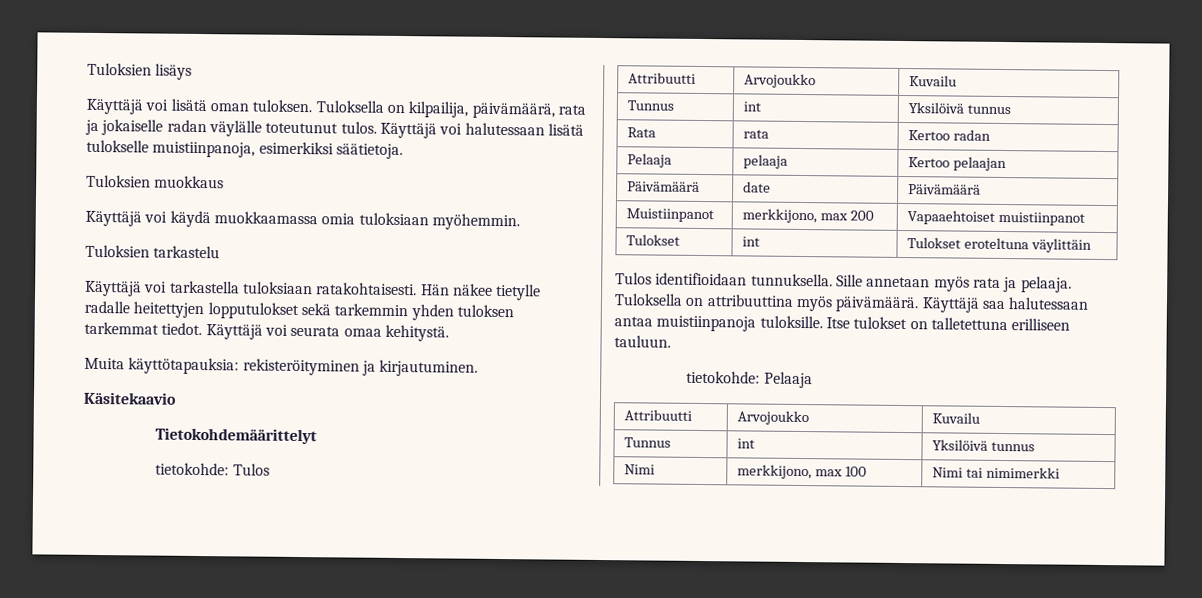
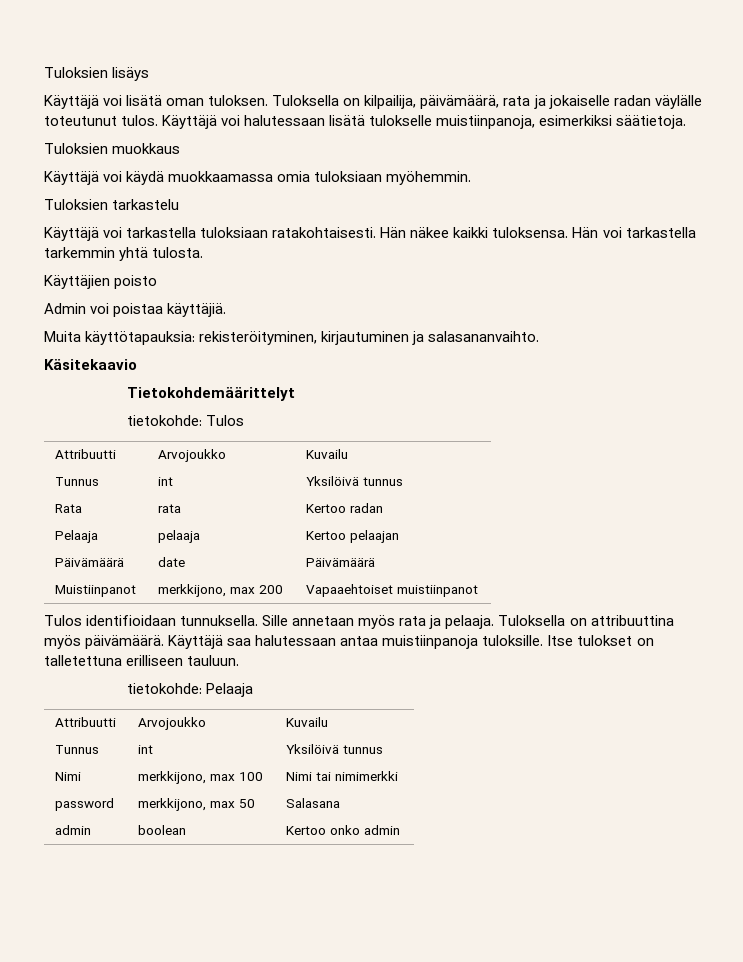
- Hän näkee tietylle radalle heitettyjen lopputulokset sekä tarkemmin yhden tuloksen tarkemmat tiedot. Käyttäjä voi seurata omaa kehitystä.
- Muita käyttötapauksia: rekisteröityminen ja kirjautuminen.
+ Hän näkee kaikki tuloksensa. Hän voi tarkastella tarkemmin yhtä tulosta.
+ Käyttäjien poisto
+ Admin voi poistaa käyttäjiä.
+ Muita käyttötapauksia: rekisteröityminen, kirjautuminen ja salasananvaihto.
- Tulokset | int | Tulokset eroteltuna väylittäin
+ password | merkkijono, max 50 | Salasana
+ admin | boolean | Kertoo onko admin

